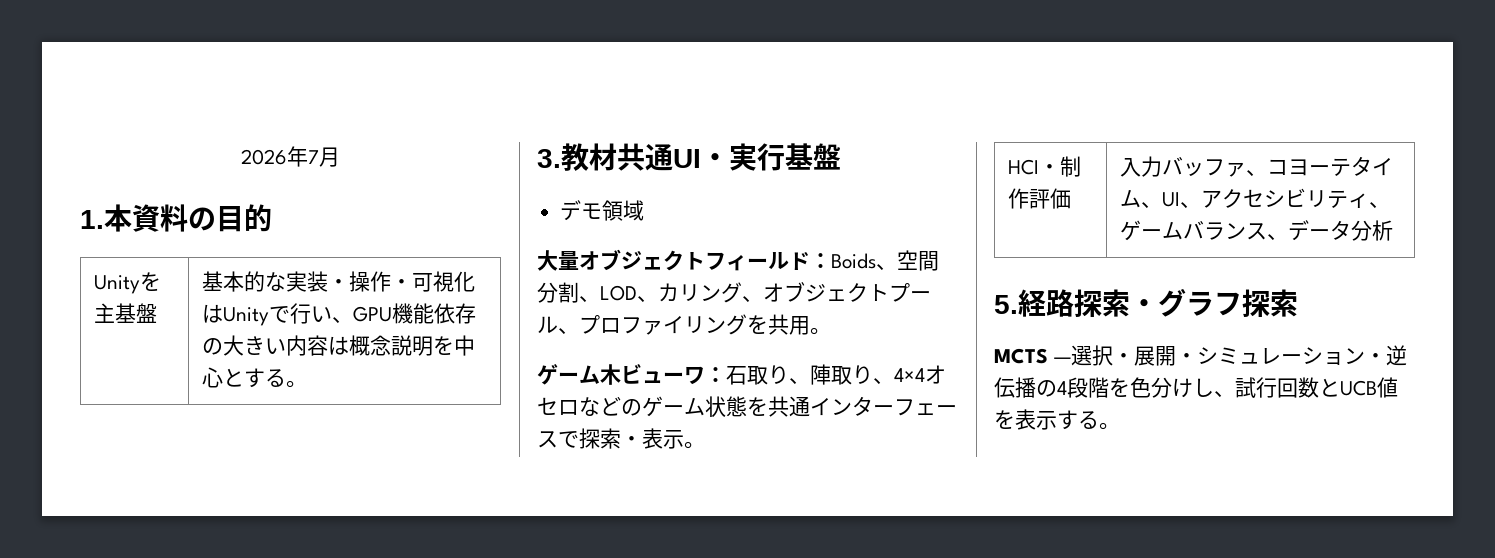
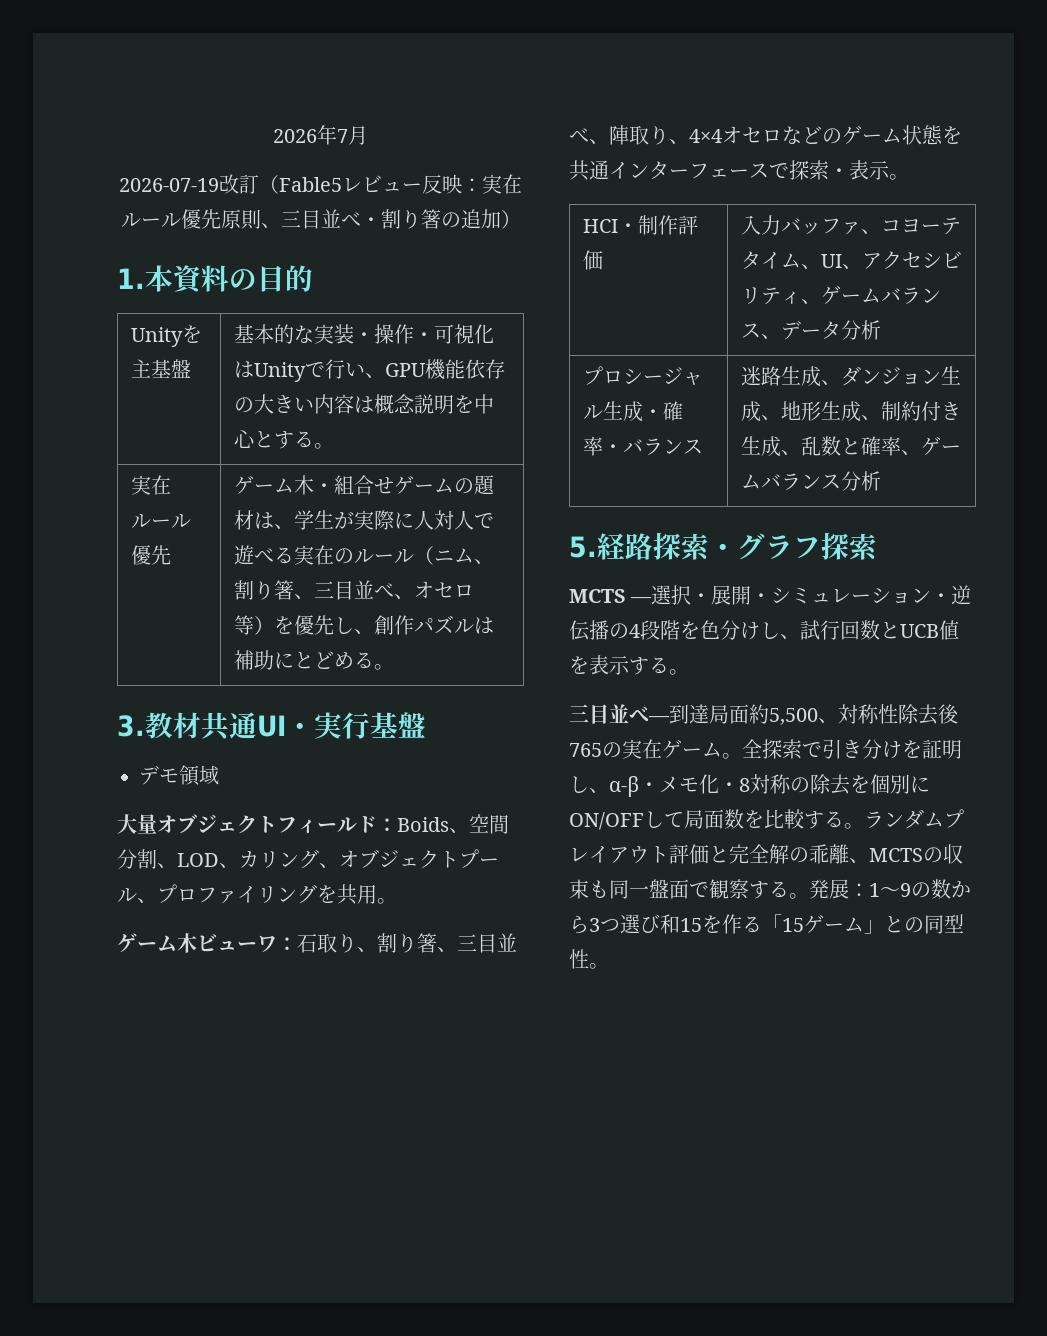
+ 2026-07-19改訂（Fable5レビュー反映：実在ルール優先原則、三目並べ・割り箸の追加）
+ 実在ルール優先 | ゲーム木・組合せゲームの題材は、学生が実際に人対人で遊べる実在のルール（ニム、割り箸、三目並べ、オセロ等）を優先し、創作パズルは補助にとどめる。
- ゲーム木ビューワ：石取り、陣取り、4×4オセロなどのゲーム状態を共通インターフェースで探索・表示。
+ ゲーム木ビューワ：石取り、割り箸、三目並べ、陣取り、4×4オセロなどのゲーム状態を共通インターフェースで探索・表示。
+ プロシージャル生成・確率・バランス | 迷路生成、ダンジョン生成、地形生成、制約付き生成、乱数と確率、ゲームバランス分析
+ 三目並べ—到達局面約5,500、対称性除去後765の実在ゲーム。全探索で引き分けを証明し、α-β・メモ化・8対称の除去を個別にON/OFFして局面数を比較する。ランダムプレイアウト評価と完全解の乖離、MCTSの収束も同一盤面で観察する。発展：1〜9の数から3つ選び和15を作る「15ゲーム」との同型性。

